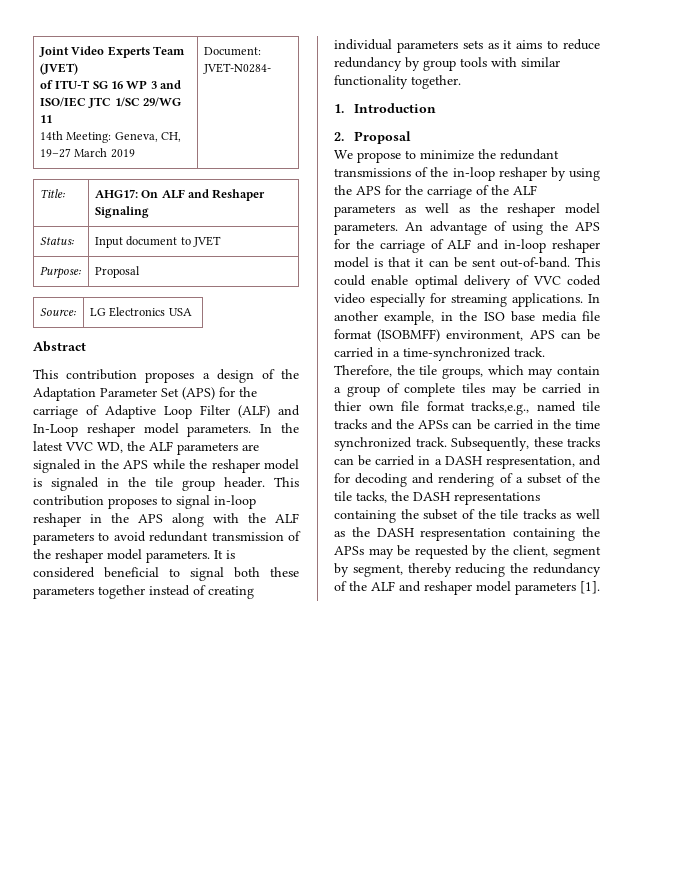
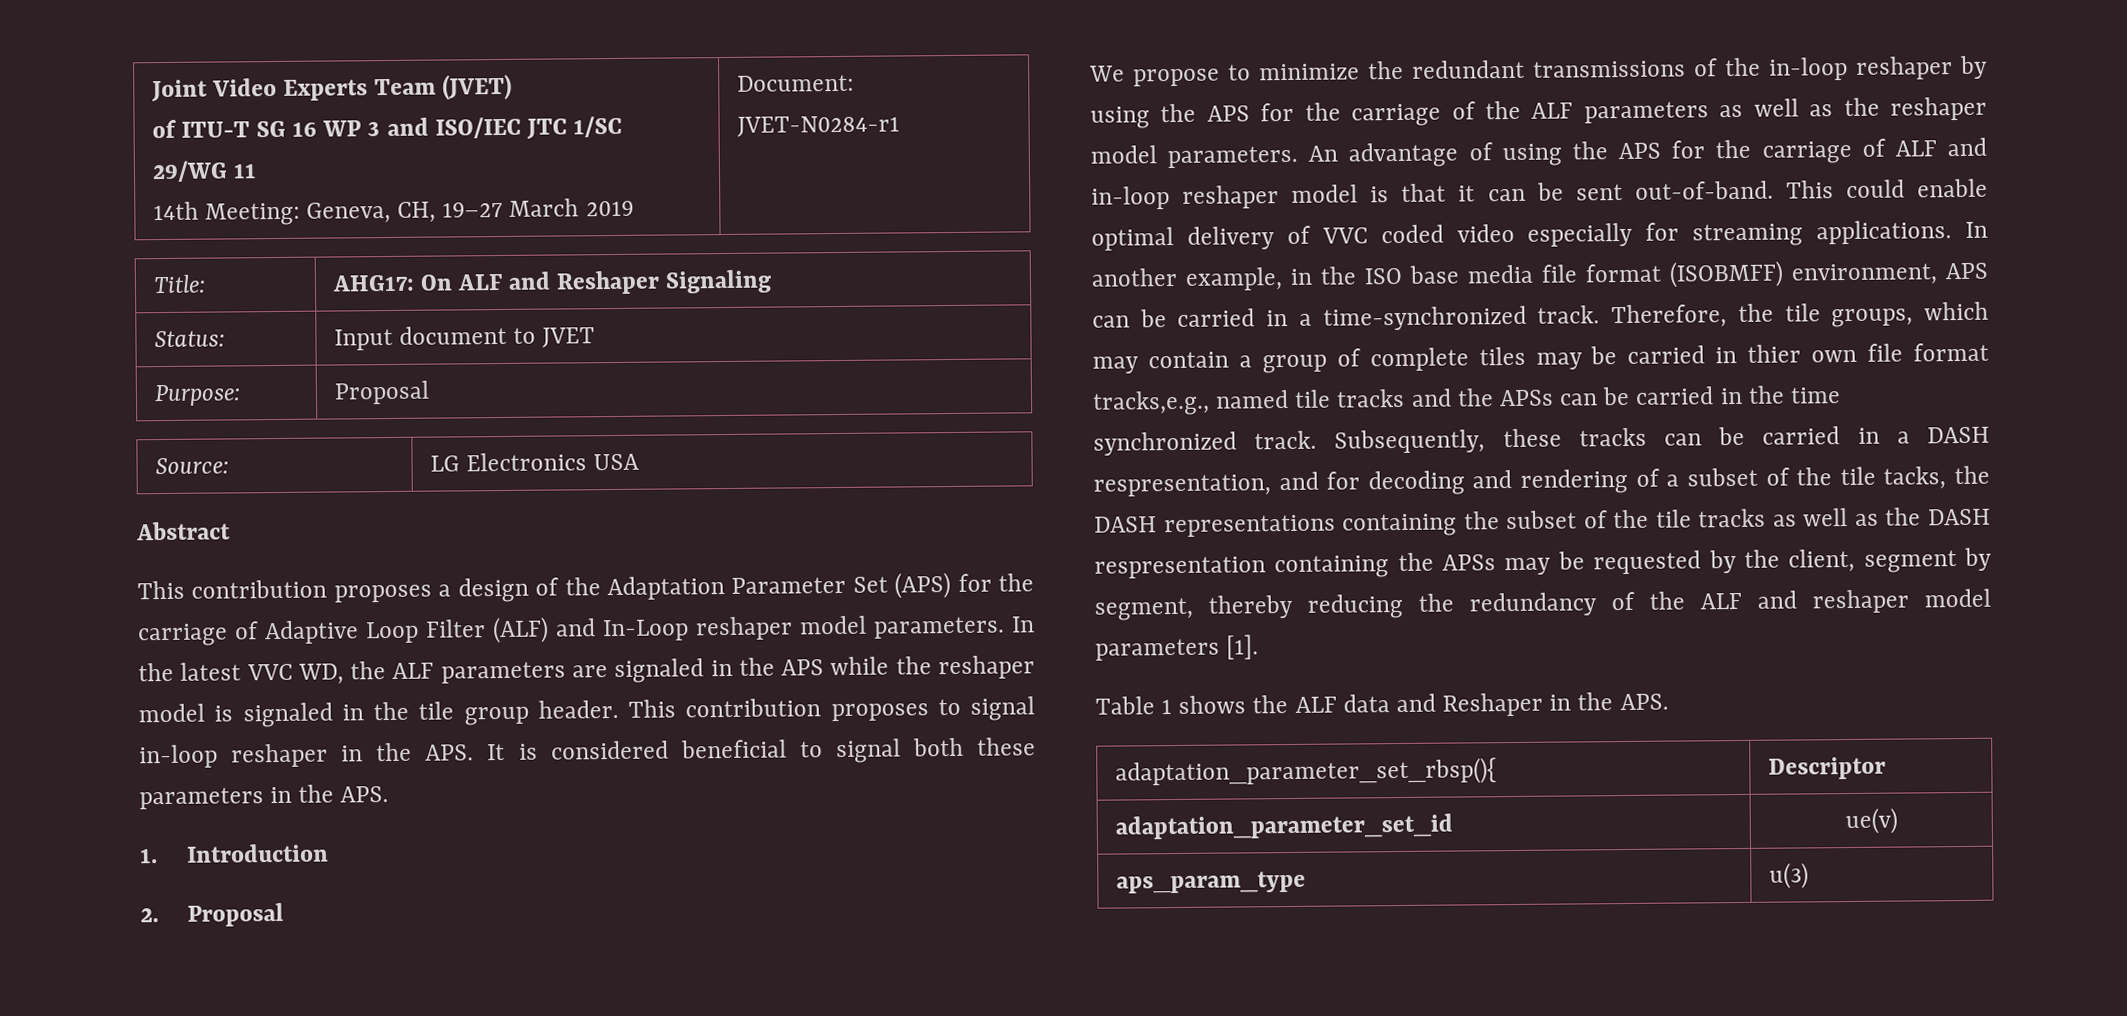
  Joint Video Experts Team (JVET)
  of ITU-T SG 16 WP 3 and ISO/IEC JTC 1/SC 29/WG 11
- 14th Meeting: Geneva, CH, 19–27 March 2019 | Document: JVET-N0284-
+ 14th Meeting: Geneva, CH, 19–27 March 2019 | Document: JVET-N0284-r1
- This contribution proposes to signal in-loop reshaper in the APS along with the ALF parameters to avoid redundant transmission of the reshaper model parameters. It is considered beneficial to signal both these parameters together instead of creating individual parameters sets as it aims to reduce redundancy by group tools with similar functionality together.
+ This contribution proposes to signal in-loop reshaper in the APS. It is considered beneficial to signal both these parameters in the APS.
+ Table 1 shows the ALF data and Reshaper in the APS.
+ adaptation_parameter_set_rbsp(){ | Descriptor
+ adaptation_parameter_set_id | ue(v)
+ aps_param_type | u(3)

